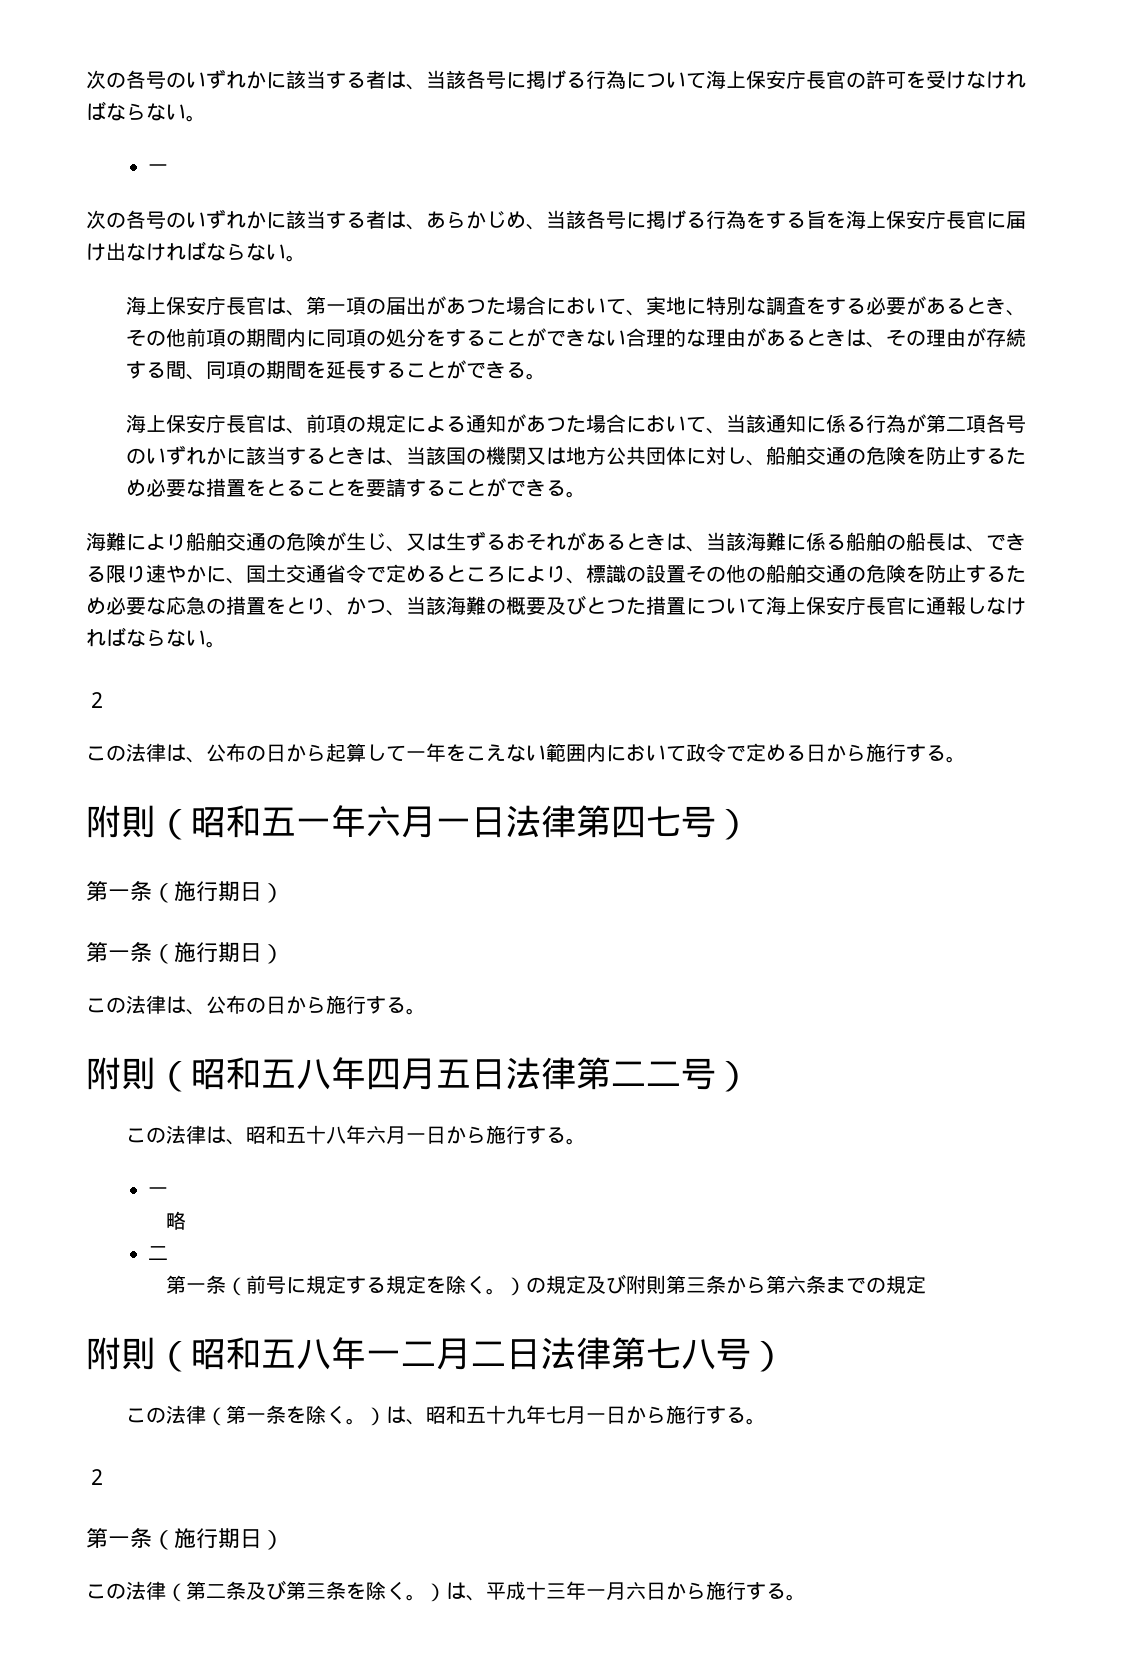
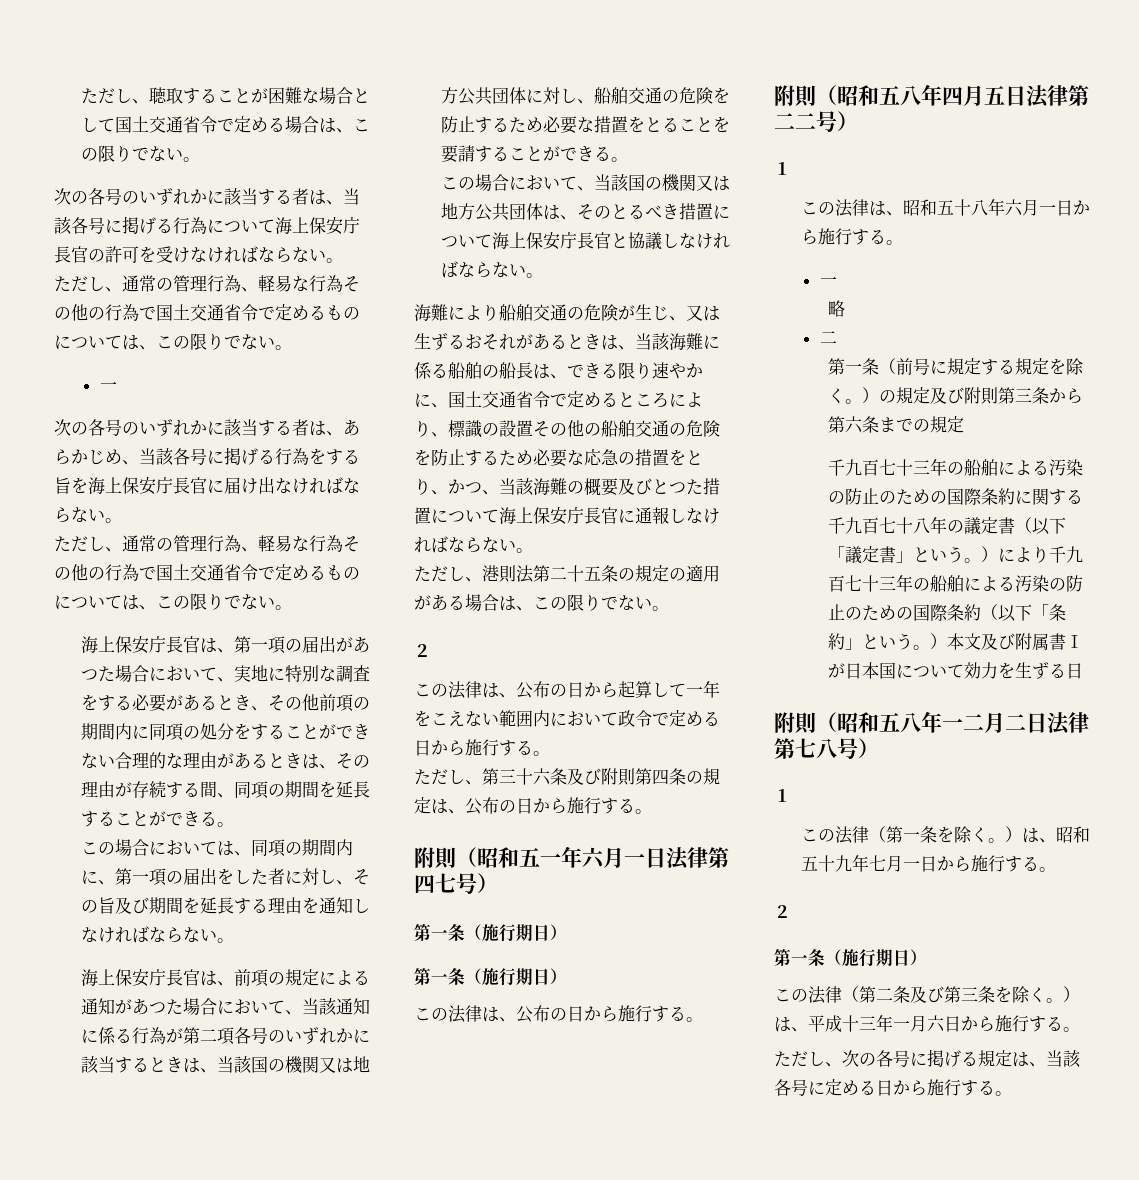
+ ただし、聴取することが困難な場合として国土交通省令で定める場合は、この限りでない。
  次の各号のいずれかに該当する者は、当該各号に掲げる行為について海上保安庁長官の許可を受けなければならない。
+ ただし、通常の管理行為、軽易な行為その他の行為で国土交通省令で定めるものについては、この限りでない。
  次の各号のいずれかに該当する者は、あらかじめ、当該各号に掲げる行為をする旨を海上保安庁長官に届け出なければならない。
+ ただし、通常の管理行為、軽易な行為その他の行為で国土交通省令で定めるものについては、この限りでない。
+ この場合においては、同項の期間内に、第一項の届出をした者に対し、その旨及び期間を延長する理由を通知しなければならない。
+ この場合において、当該国の機関又は地方公共団体は、そのとるべき措置について海上保安庁長官と協議しなければならない。
+ ただし、港則法第二十五条の規定の適用がある場合は、この限りでない。
+ ただし、第三十六条及び附則第四条の規定は、公布の日から施行する。
  附則（昭和五八年四月五日法律第二二号）
+ １
+ 千九百七十三年の船舶による汚染の防止のための国際条約に関する千九百七十八年の議定書（以下「議定書」という。）により千九百七十三年の船舶による汚染の防止のための国際条約（以下「条約」という。）本文及び附属書Ⅰが日本国について効力を生ずる日
  附則（昭和五八年一二月二日法律第七八号）
+ １
+ ただし、次の各号に掲げる規定は、当該各号に定める日から施行する。

